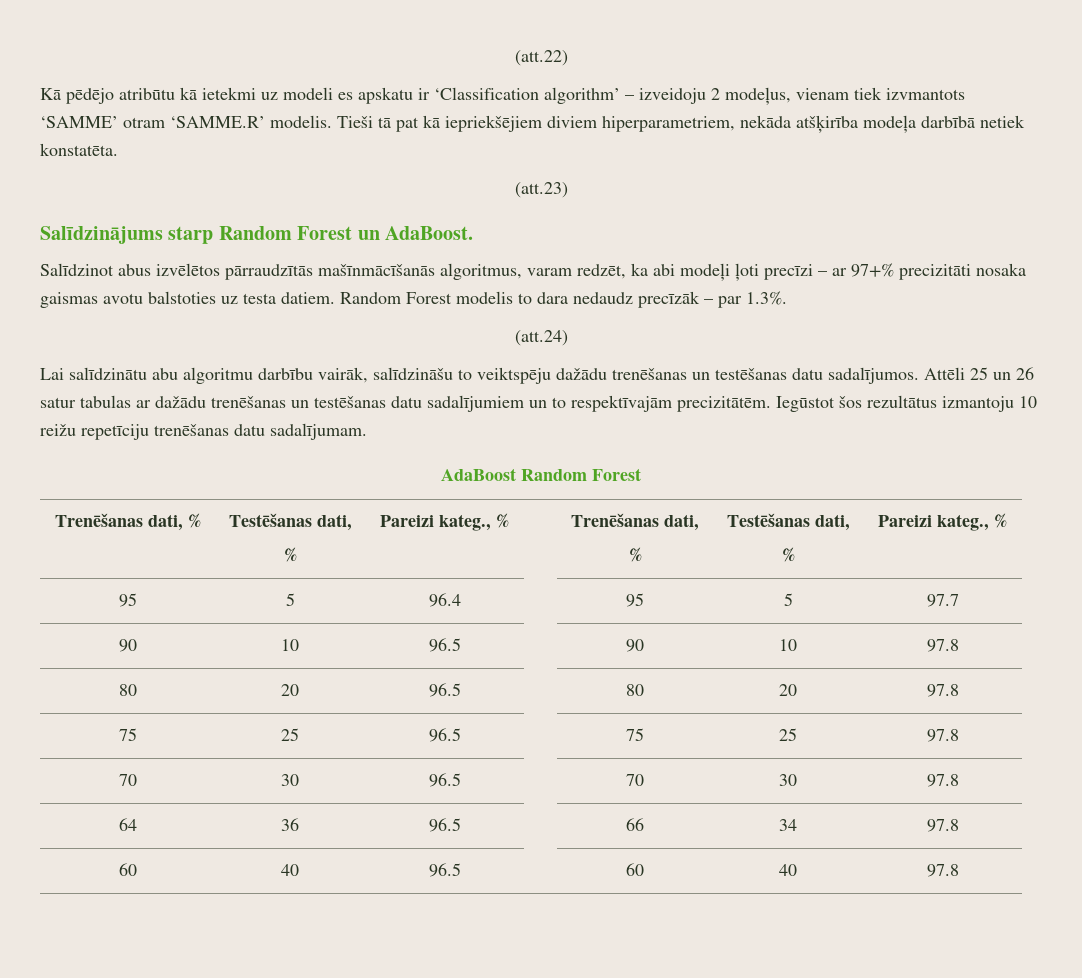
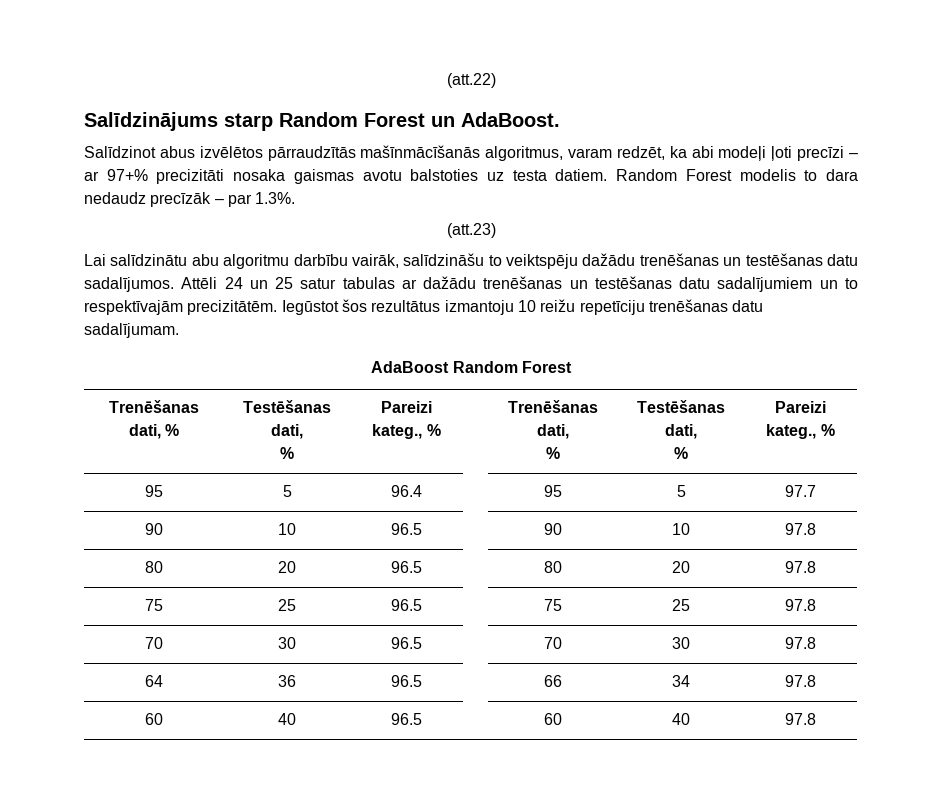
- Kā pēdējo atribūtu kā ietekmi uz modeli es apskatu ir ‘Classification algorithm’ – izveidoju 2 modeļus, vienam tiek izvmantots ‘SAMME’ otram ‘SAMME.R’ modelis. Tieši tā pat kā iepriekšējiem diviem hiperparametriem, nekāda atšķirība modeļa darbībā netiek konstatēta.
- (att.23)
- (att.24)
+ (att.23)
- Attēli 25 un 26 satur tabulas ar dažādu trenēšanas un testēšanas datu sadalījumiem un to respektīvajām precizitātēm.
+ Attēli 24 un 25 satur tabulas ar dažādu trenēšanas un testēšanas datu sadalījumiem un to respektīvajām precizitātēm.

